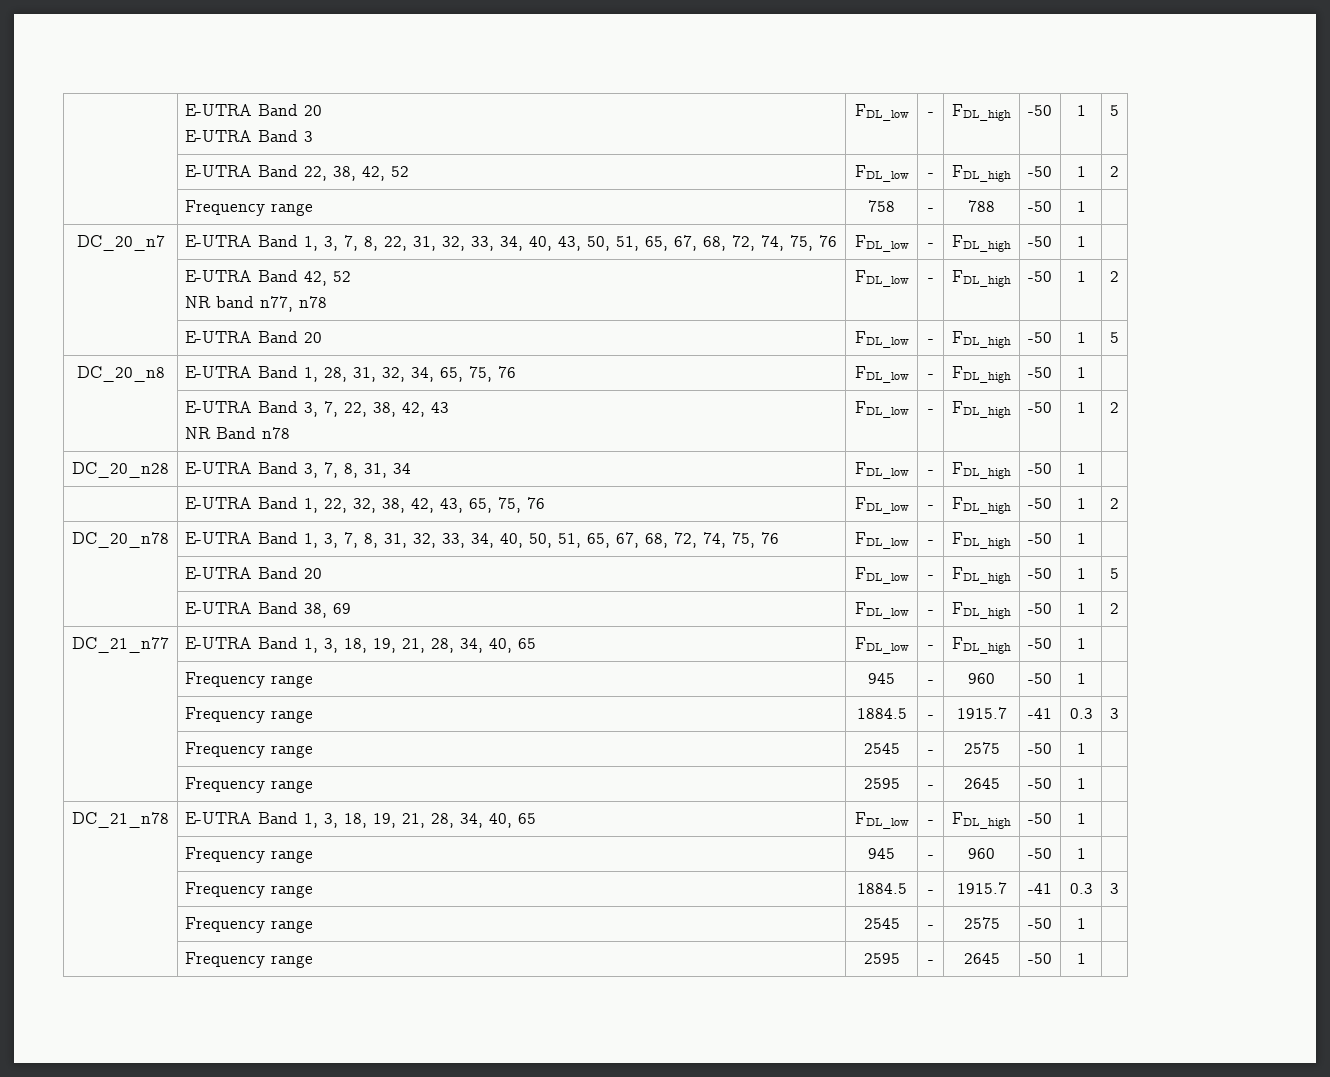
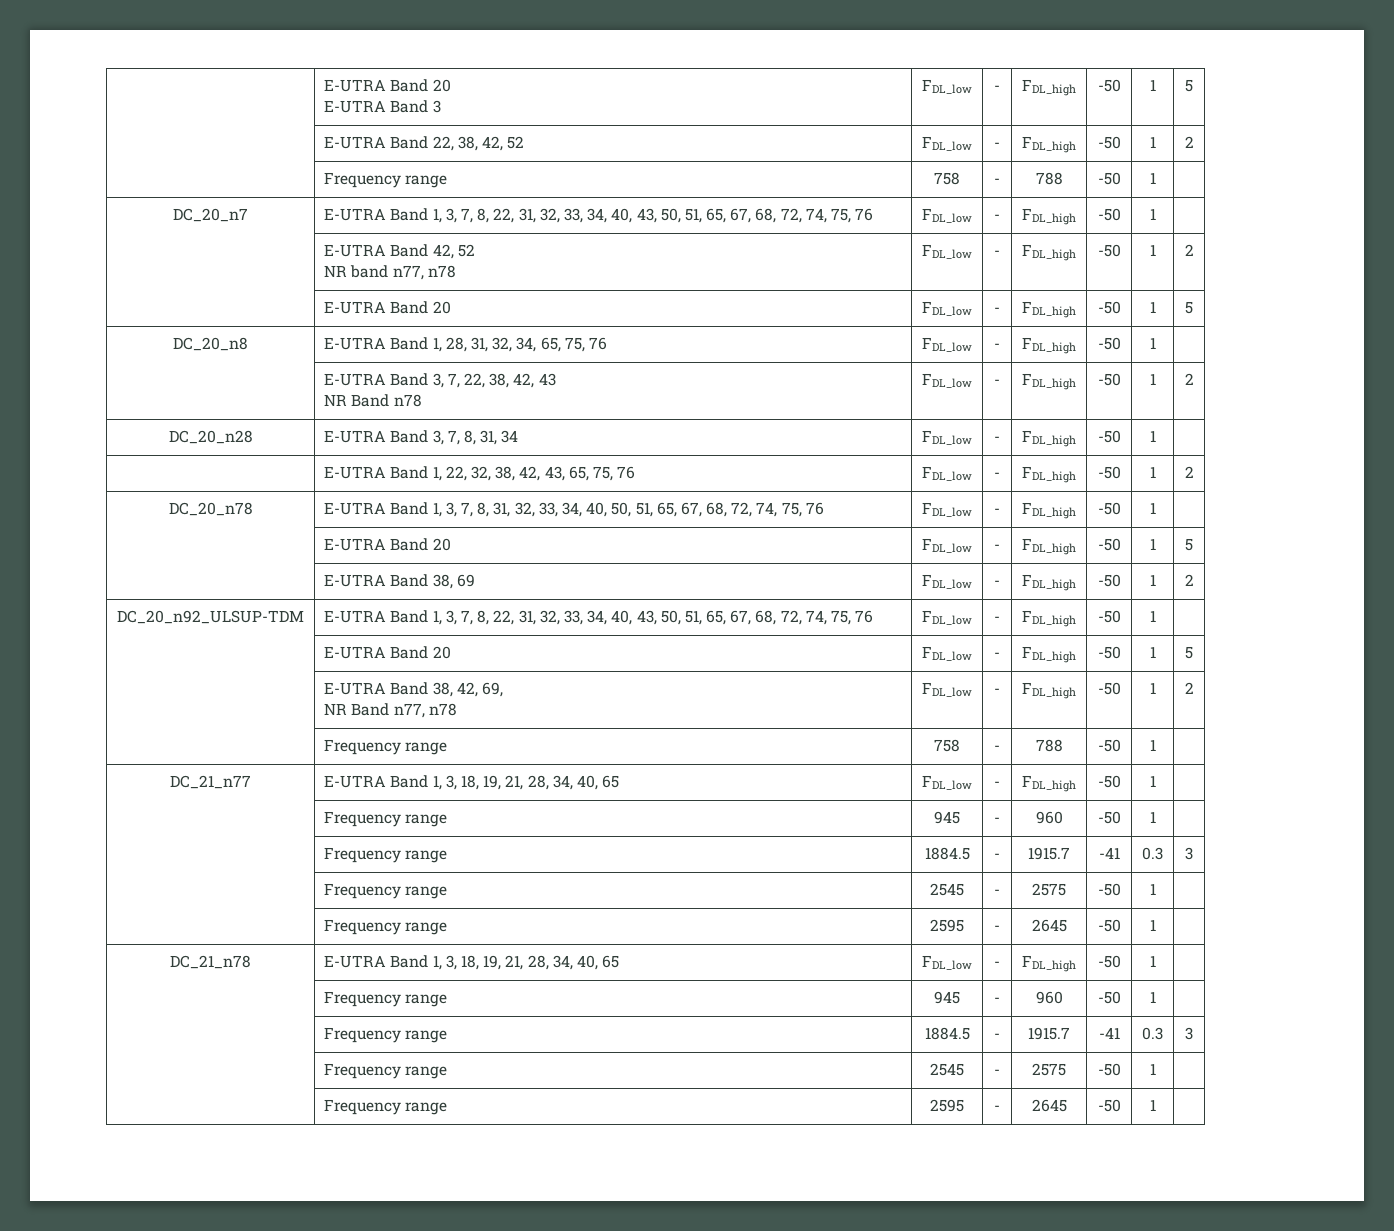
+ DC_20_n92_ULSUP-TDM | E-UTRA Band 1, 3, 7, 8, 22, 31, 32, 33, 34, 40, 43, 50, 51, 65, 67, 68, 72, 74, 75, 76 | FDL_low | - | FDL_high | -50 | 1 |
+ | E-UTRA Band 20 | FDL_low | - | FDL_high | -50 | 1 | 5
+ | E-UTRA Band 38, 42, 69,
+ NR Band n77, n78 | FDL_low | - | FDL_high | -50 | 1 | 2
+ | Frequency range | 758 | - | 788 | -50 | 1 |

